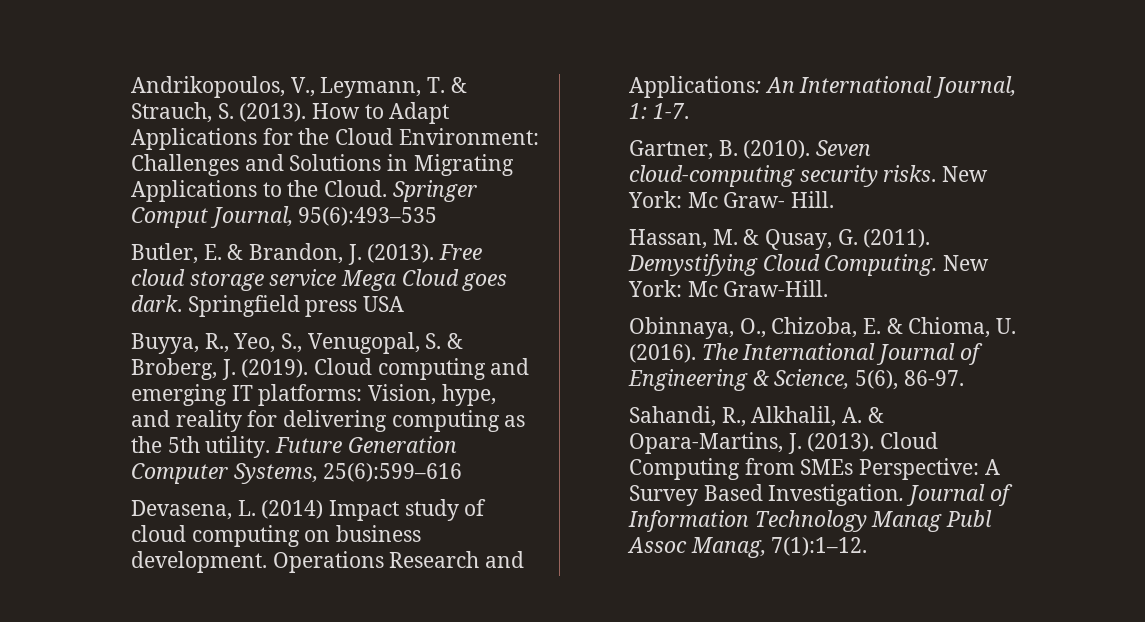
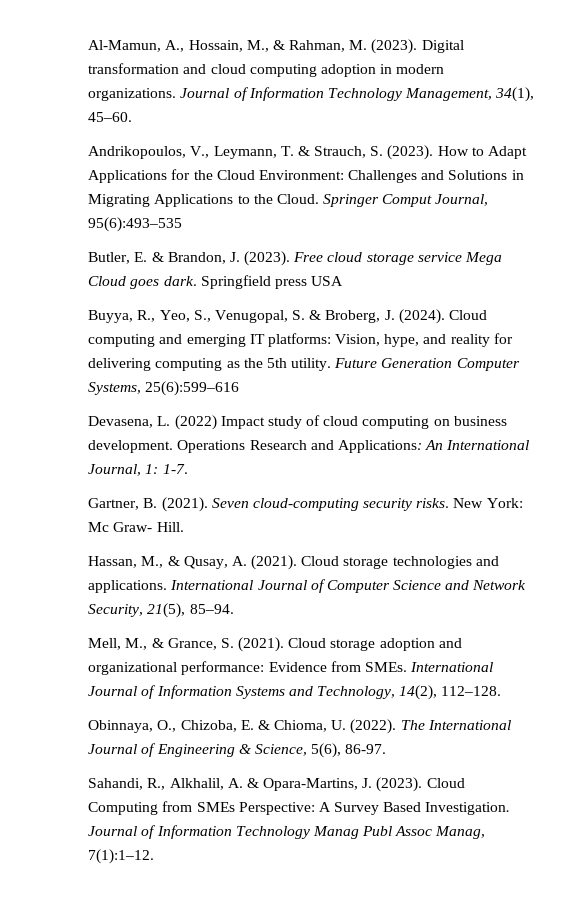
+ Al-Mamun, A., Hossain, M., & Rahman, M. (2023). Digital transformation and cloud computing adoption in modern organizations. Journal of Information Technology Management, 34(1), 45–60.
- Andrikopoulos, V., Leymann, T. & Strauch, S. (2013).
+ Andrikopoulos, V., Leymann, T. & Strauch, S. (2023).
- Butler, E. & Brandon, J. (2013).
+ Butler, E. & Brandon, J. (2023).
- Buyya, R., Yeo, S., Venugopal, S. & Broberg, J. (2019).
+ Buyya, R., Yeo, S., Venugopal, S. & Broberg, J. (2024).
- Devasena, L. (2014) Impact study of cloud computing on business development.
+ Devasena, L. (2022) Impact study of cloud computing on business development.
- Gartner, B. (2010).
+ Gartner, B. (2021).
- Hassan, M. & Qusay, G. (2011). Demystifying Cloud Computing. New York: Mc Graw-Hill.
+ Hassan, M., & Qusay, A. (2021). Cloud storage technologies and applications. International Journal of Computer Science and Network Security, 21(5), 85–94.
+ Mell, M., & Grance, S. (2021). Cloud storage adoption and organizational performance: Evidence from SMEs. International Journal of Information Systems and Technology, 14(2), 112–128.
- Obinnaya, O., Chizoba, E. & Chioma, U. (2016).
+ Obinnaya, O., Chizoba, E. & Chioma, U. (2022).
- Sahandi, R., Alkhalil, A. & Opara-Martins, J. (2013).
+ Sahandi, R., Alkhalil, A. & Opara-Martins, J. (2023).

